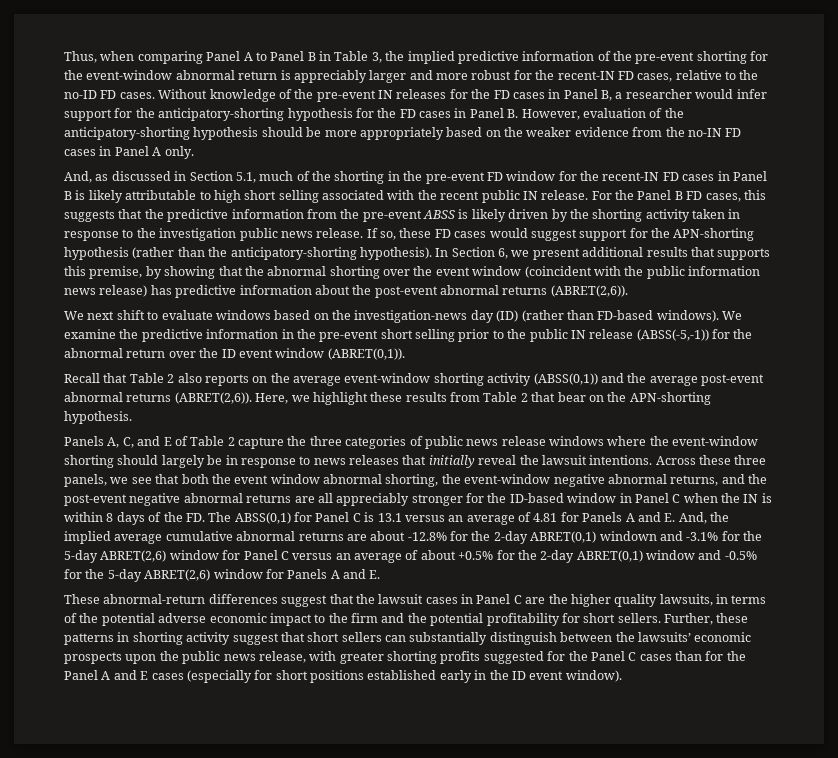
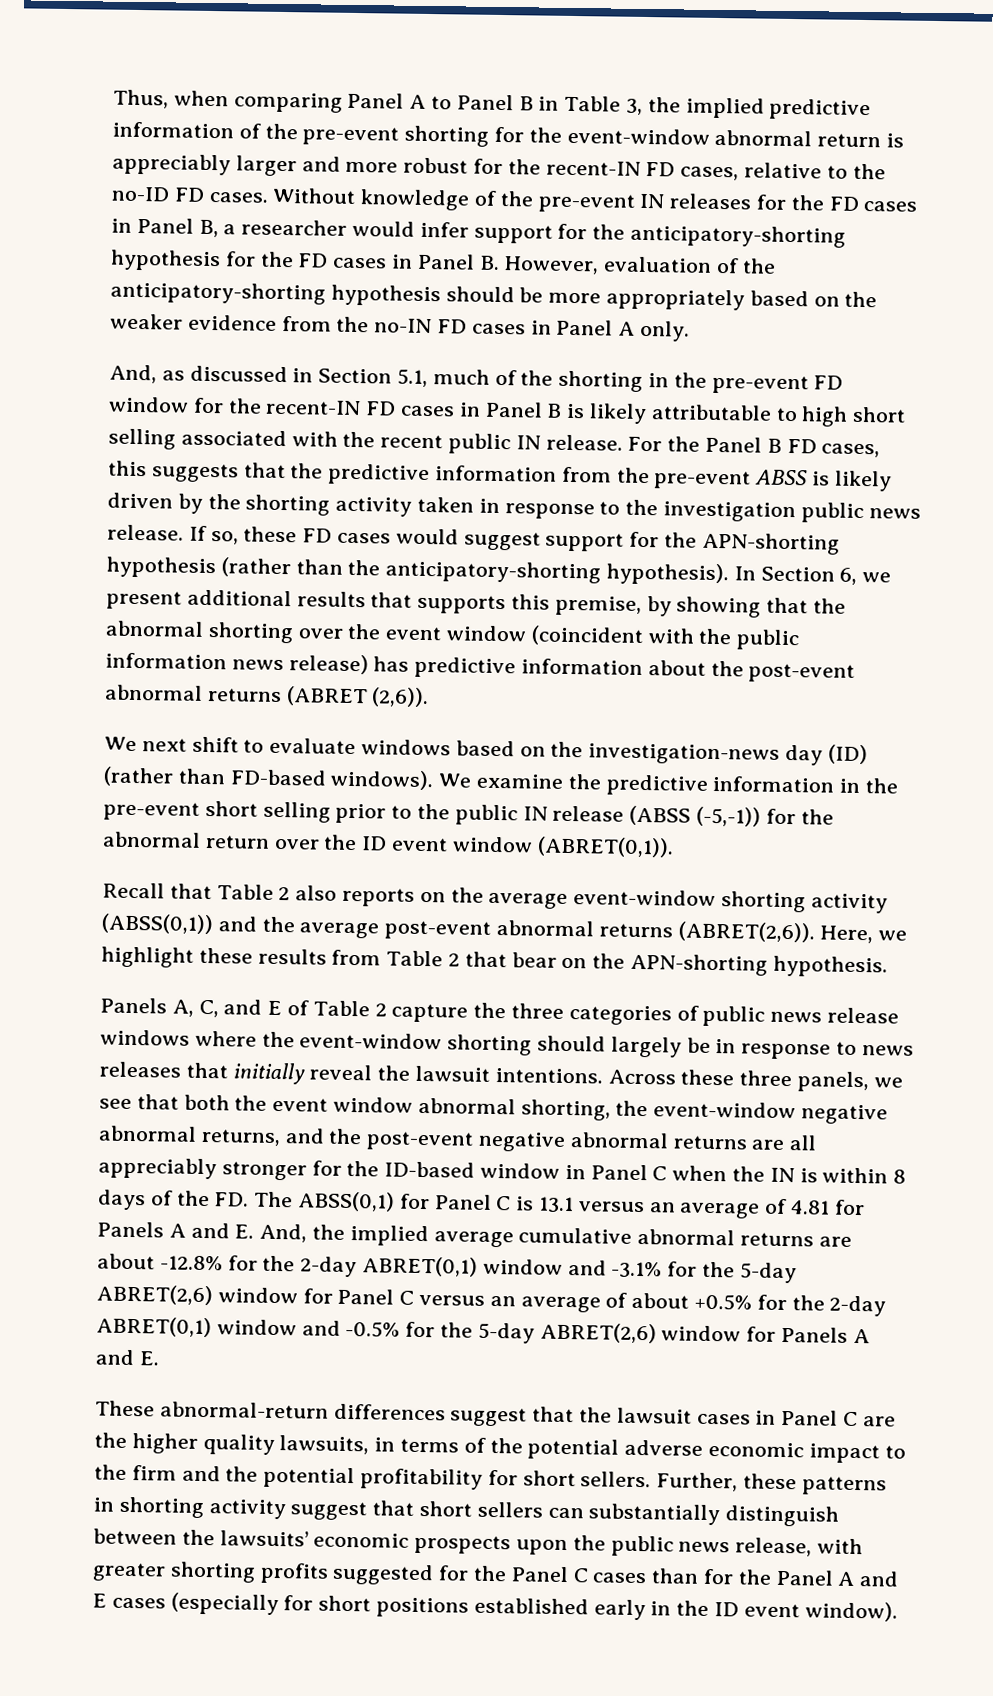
- In Section 6, we present additional results that supports this premise, by showing that the abnormal shorting over the event window (coincident with the public information news release) has predictive information about the post-event abnormal returns (ABRET(2,6)).
+ In Section 6, we present additional results that supports this premise, by showing that the abnormal shorting over the event window (coincident with the public information news release) has predictive information about the post-event abnormal returns (ABRET (2,6)).
- We examine the predictive information in the pre-event short selling prior to the public IN release (ABSS(-5,-1)) for the abnormal return over the ID event window (ABRET(0,1)).
+ We examine the predictive information in the pre-event short selling prior to the public IN release (ABSS (-5,-1)) for the abnormal return over the ID event window (ABRET(0,1)).
- Across these three panels, we see that both the event window abnormal shorting, the event-window negative abnormal returns, and the post-event negative abnormal returns are all appreciably stronger for the ID-based window in Panel C when the IN is within 8 days of the FD. The ABSS(0,1) for Panel C is 13.1 versus an average of 4.81 for Panels A and E. And, the implied average cumulative abnormal returns are about -12.8% for the 2-day ABRET(0,1) windown and -3.1% for the 5-day ABRET(2,6) window for Panel C versus an average of about +0.5% for the 2-day ABRET(0,1) window and -0.5% for the 5-day ABRET(2,6) window for Panels A and E.
+ Across these three panels, we see that both the event window abnormal shorting, the event-window negative abnormal returns, and the post-event negative abnormal returns are all appreciably stronger for the ID-based window in Panel C when the IN is within 8 days of the FD. The ABSS(0,1) for Panel C is 13.1 versus an average of 4.81 for Panels A and E. And, the implied average cumulative abnormal returns are about -12.8% for the 2-day ABRET(0,1) window and -3.1% for the 5-day ABRET(2,6) window for Panel C versus an average of about +0.5% for the 2-day ABRET(0,1) window and -0.5% for the 5-day ABRET(2,6) window for Panels A and E.

